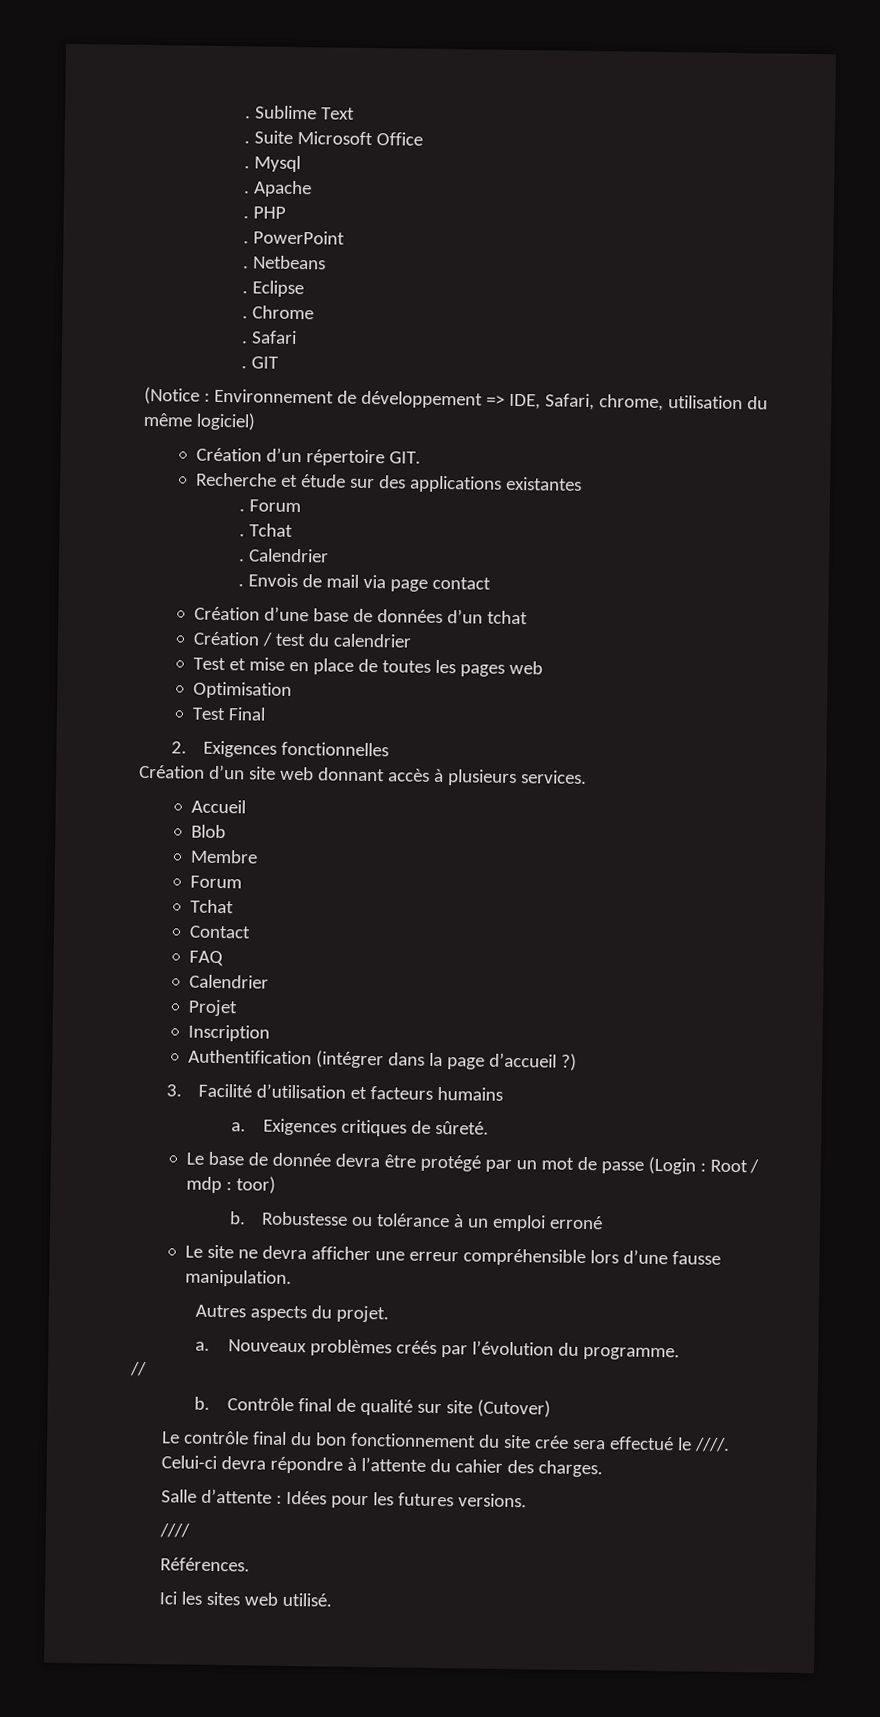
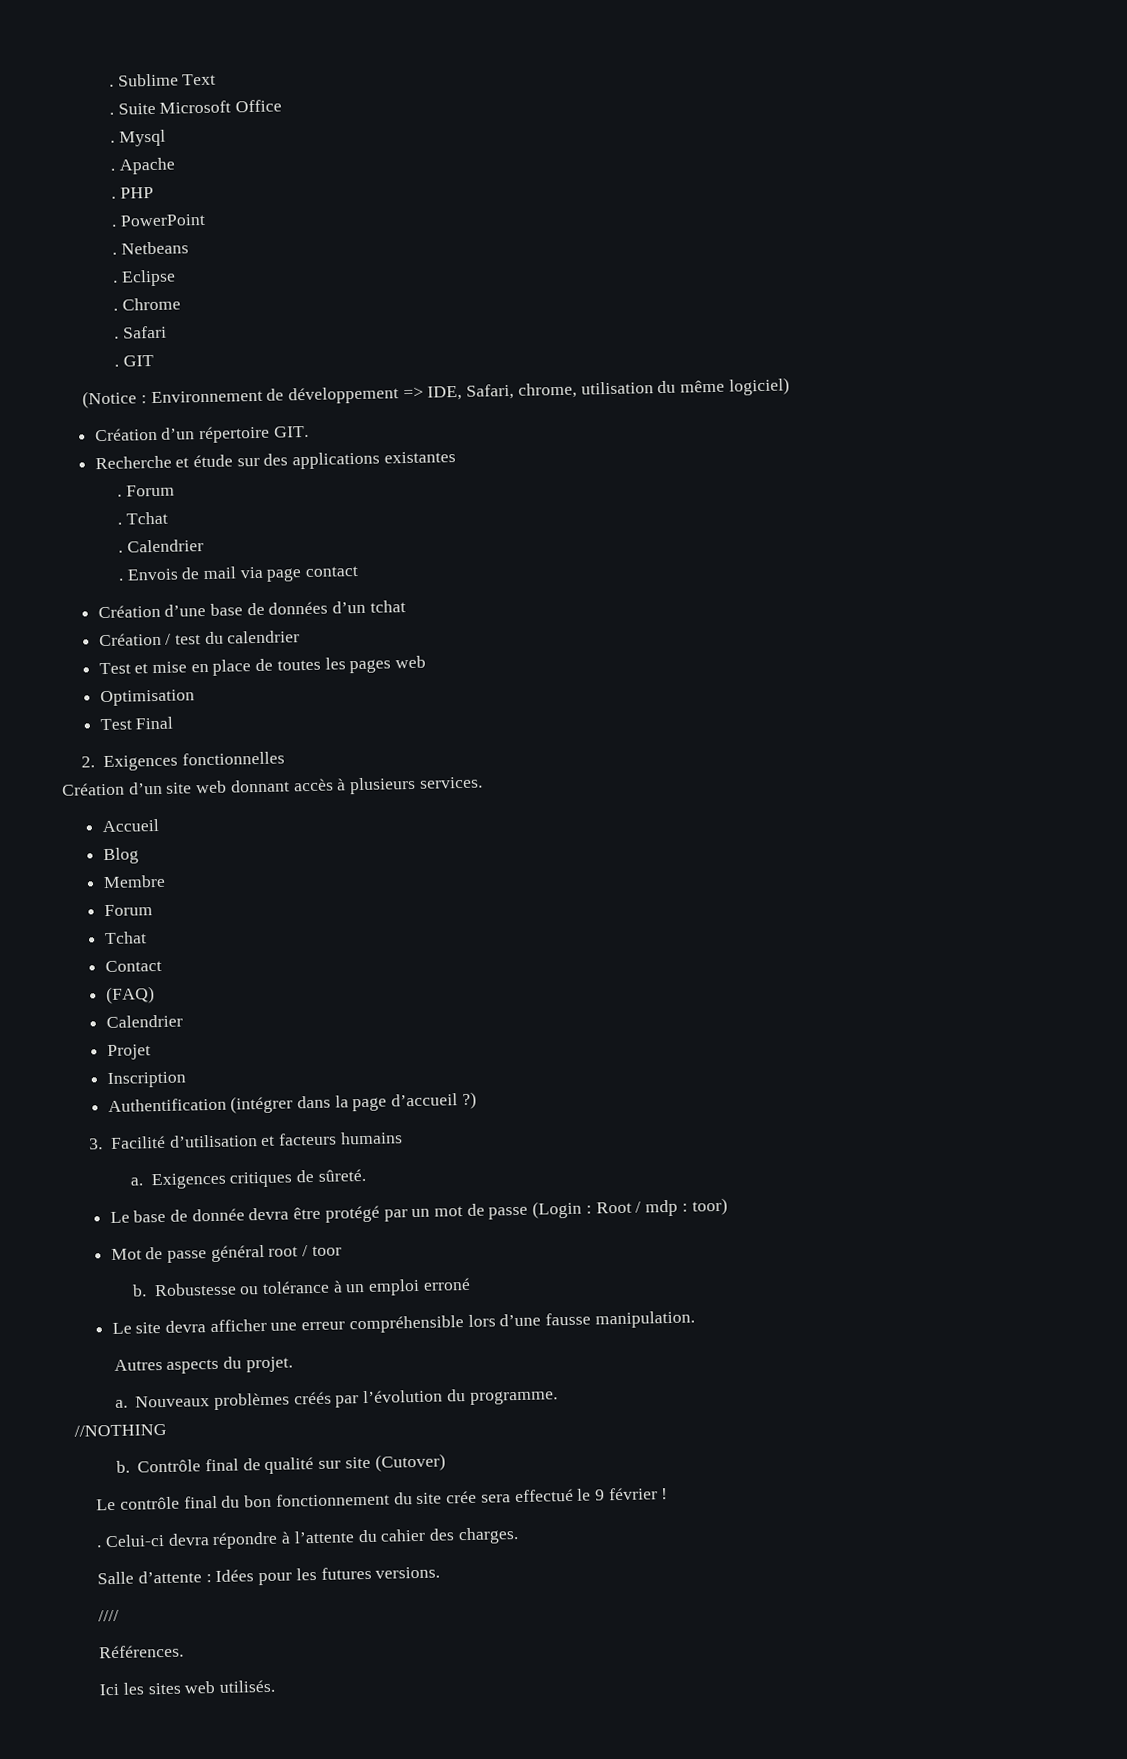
- Blob
+ Blog
- FAQ
+ (FAQ)
+ Mot de passe général root / toor
- Le site ne devra afficher une erreur compréhensible lors d’une fausse manipulation.
+ Le site devra afficher une erreur compréhensible lors d’une fausse manipulation.
  Nouveaux problèmes créés par l’évolution du programme.
- //
+ //NOTHING
- Le contrôle final du bon fonctionnement du site crée sera effectué le ////.
+ Le contrôle final du bon fonctionnement du site crée sera effectué le 9 février !
+ .
- Ici les sites web utilisé.
+ Ici les sites web utilisés.

